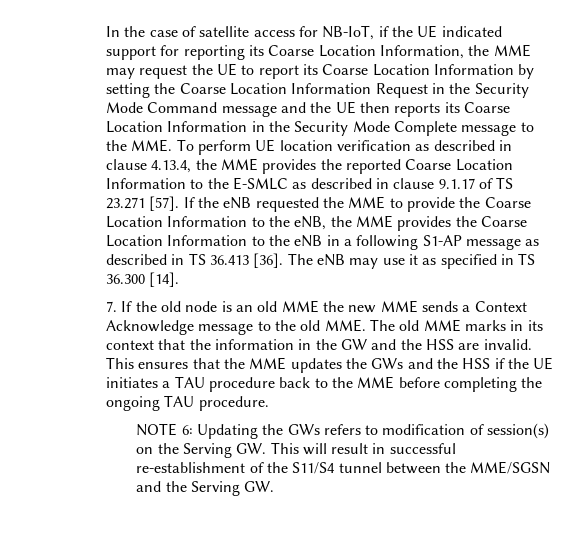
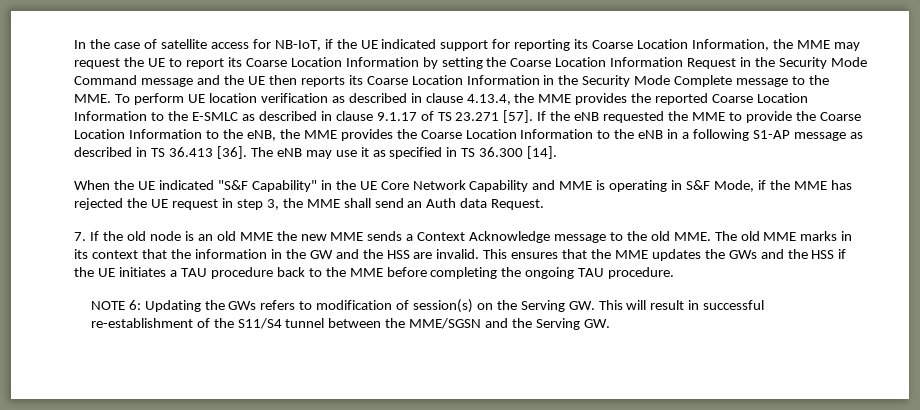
+ When the UE indicated "S&F Capability" in the UE Core Network Capability and MME is operating in S&F Mode, if the MME has rejected the UE request in step 3, the MME shall send an Auth data Request.

